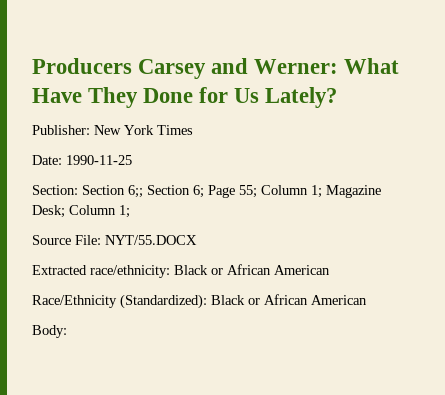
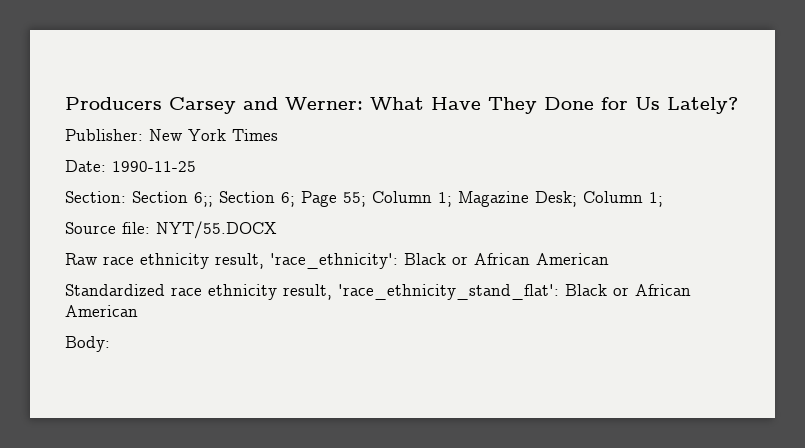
- Source File: NYT/55.DOCX
+ Source file: NYT/55.DOCX
- Extracted race/ethnicity: Black or African American
- Race/Ethnicity (Standardized): Black or African American
+ Raw race ethnicity result, 'race_ethnicity': Black or African American
+ Standardized race ethnicity result, 'race_ethnicity_stand_flat': Black or African American

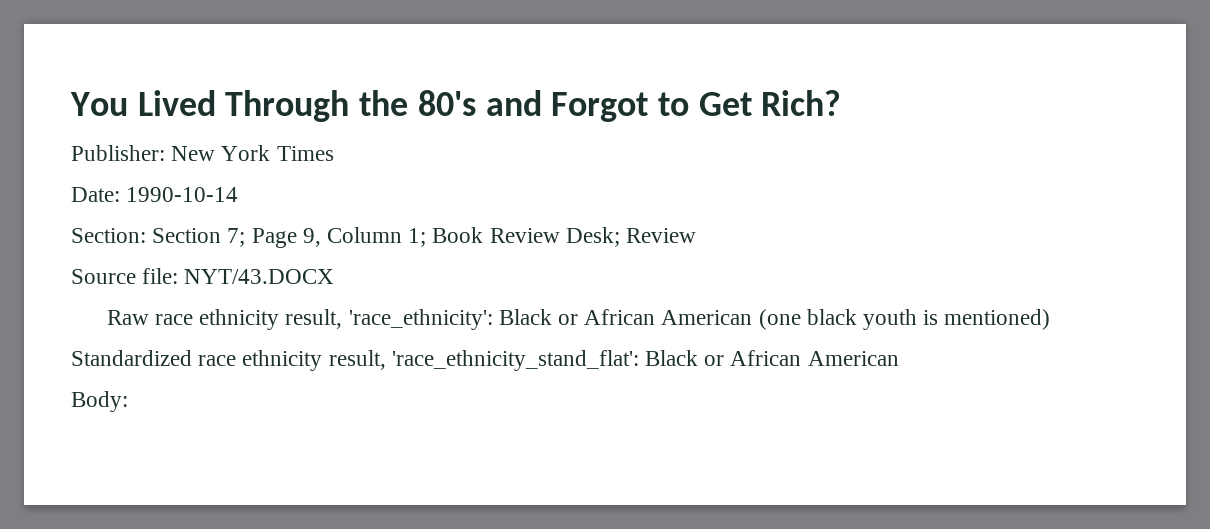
- Producers Carsey and Werner: What Have They Done for Us Lately?
+ You Lived Through the 80's and Forgot to Get Rich?
- Date: 1990-11-25
+ Date: 1990-10-14
- Section: Section 6;; Section 6; Page 55; Column 1; Magazine Desk; Column 1;
+ Section: Section 7; Page 9, Column 1; Book Review Desk; Review
- Source file: NYT/55.DOCX
+ Source file: NYT/43.DOCX
- Raw race ethnicity result, 'race_ethnicity': Black or African American
+ Raw race ethnicity result, 'race_ethnicity': Black or African American (one black youth is mentioned)

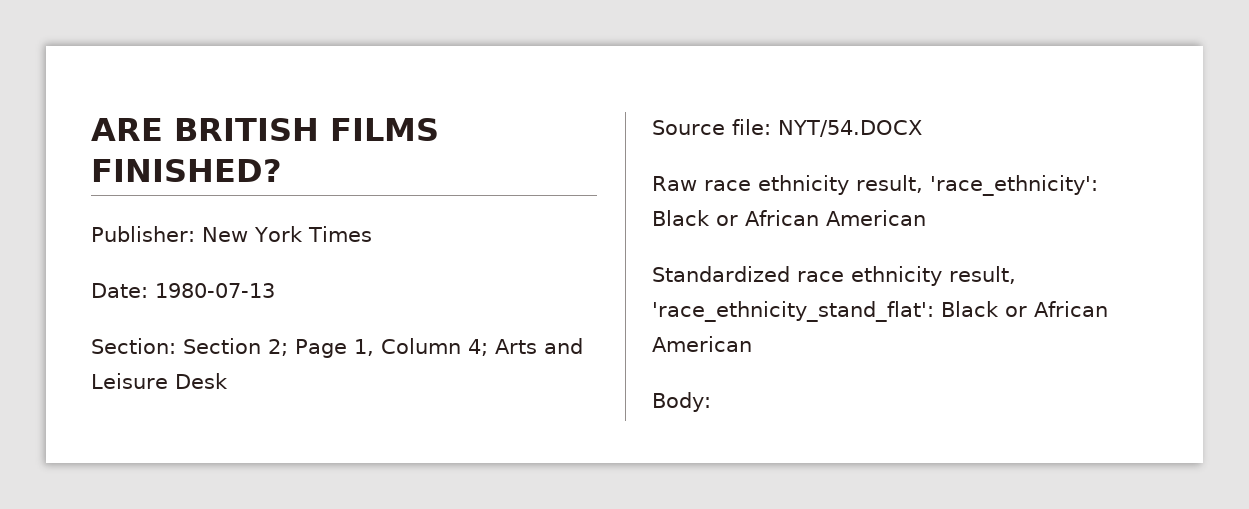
- You Lived Through the 80's and Forgot to Get Rich?
+ ARE BRITISH FILMS FINISHED?
- Date: 1990-10-14
+ Date: 1980-07-13
- Section: Section 7; Page 9, Column 1; Book Review Desk; Review
+ Section: Section 2; Page 1, Column 4; Arts and Leisure Desk
- Source file: NYT/43.DOCX
+ Source file: NYT/54.DOCX
- Raw race ethnicity result, 'race_ethnicity': Black or African American (one black youth is mentioned)
+ Raw race ethnicity result, 'race_ethnicity': Black or African American

